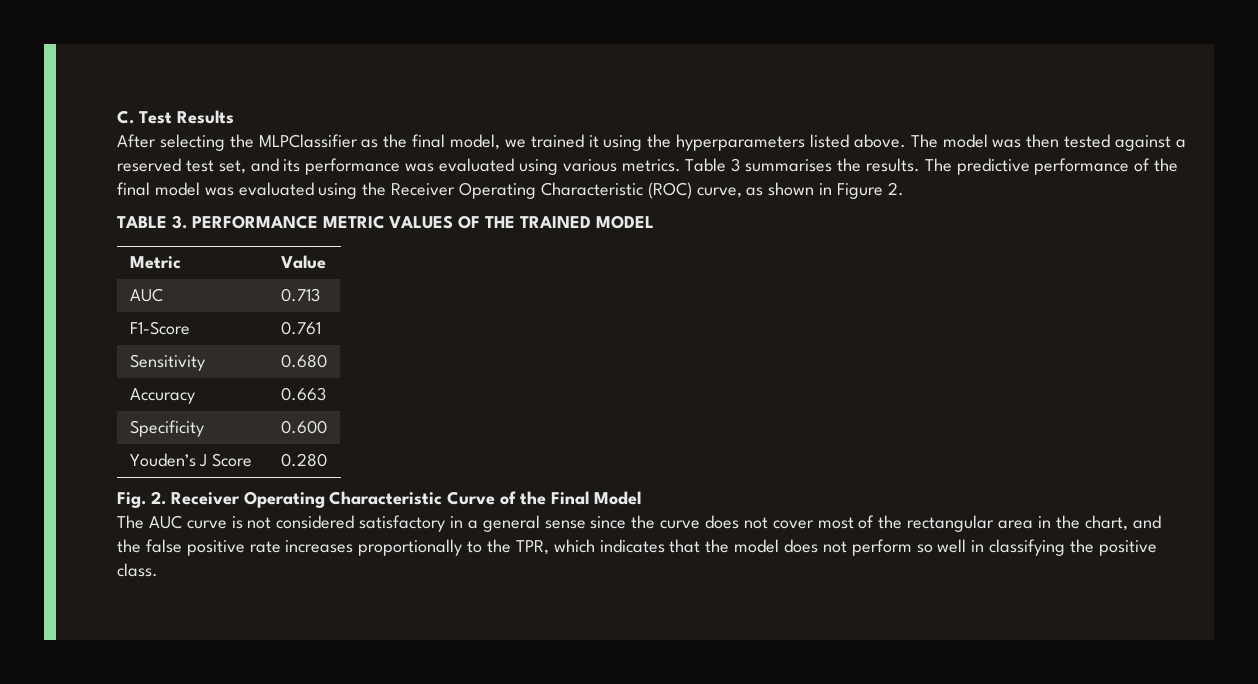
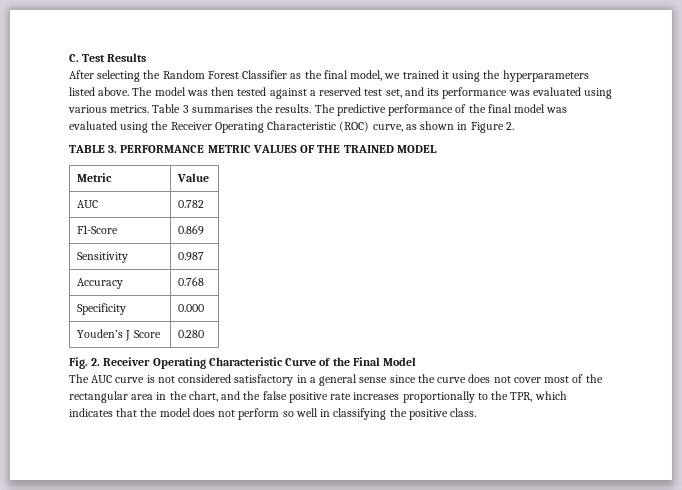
- After selecting the MLPClassifier as the final model, we trained it using the hyperparameters listed above.
+ After selecting the Random Forest Classifier as the final model, we trained it using the hyperparameters listed above.
- AUC | 0.713
+ AUC | 0.782
- F1-Score | 0.761
+ F1-Score | 0.869
- Sensitivity | 0.680
+ Sensitivity | 0.987
- Accuracy | 0.663
+ Accuracy | 0.768
- Specificity | 0.600
+ Specificity | 0.000

